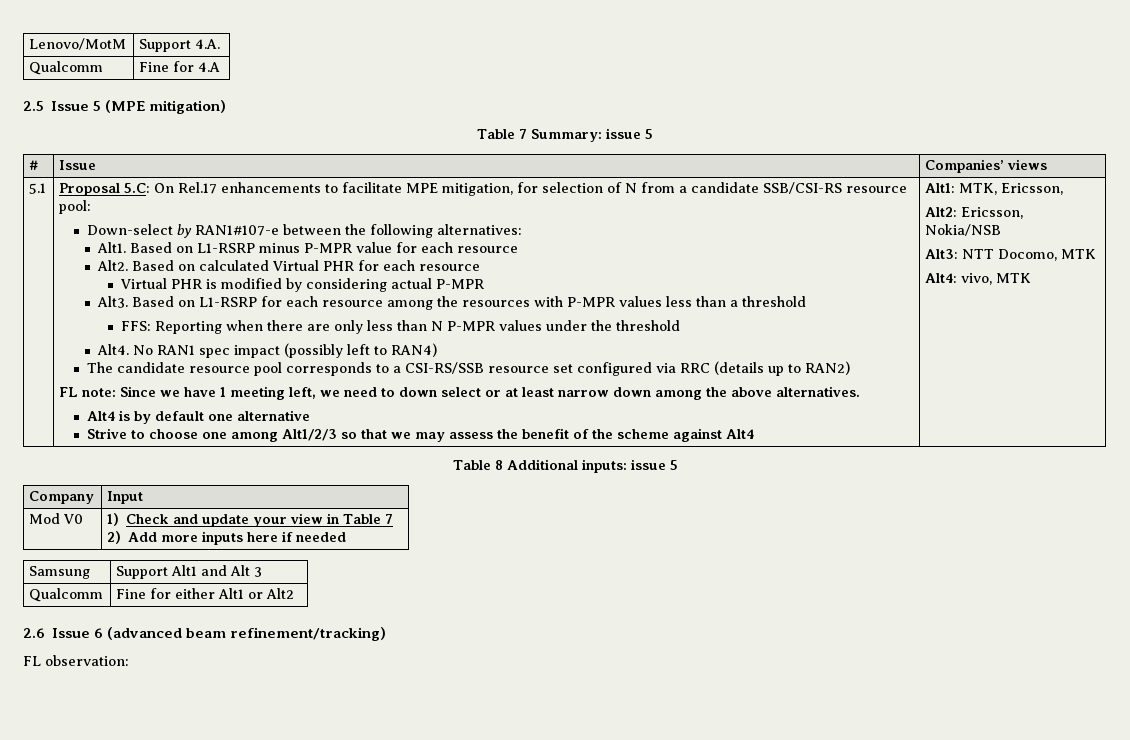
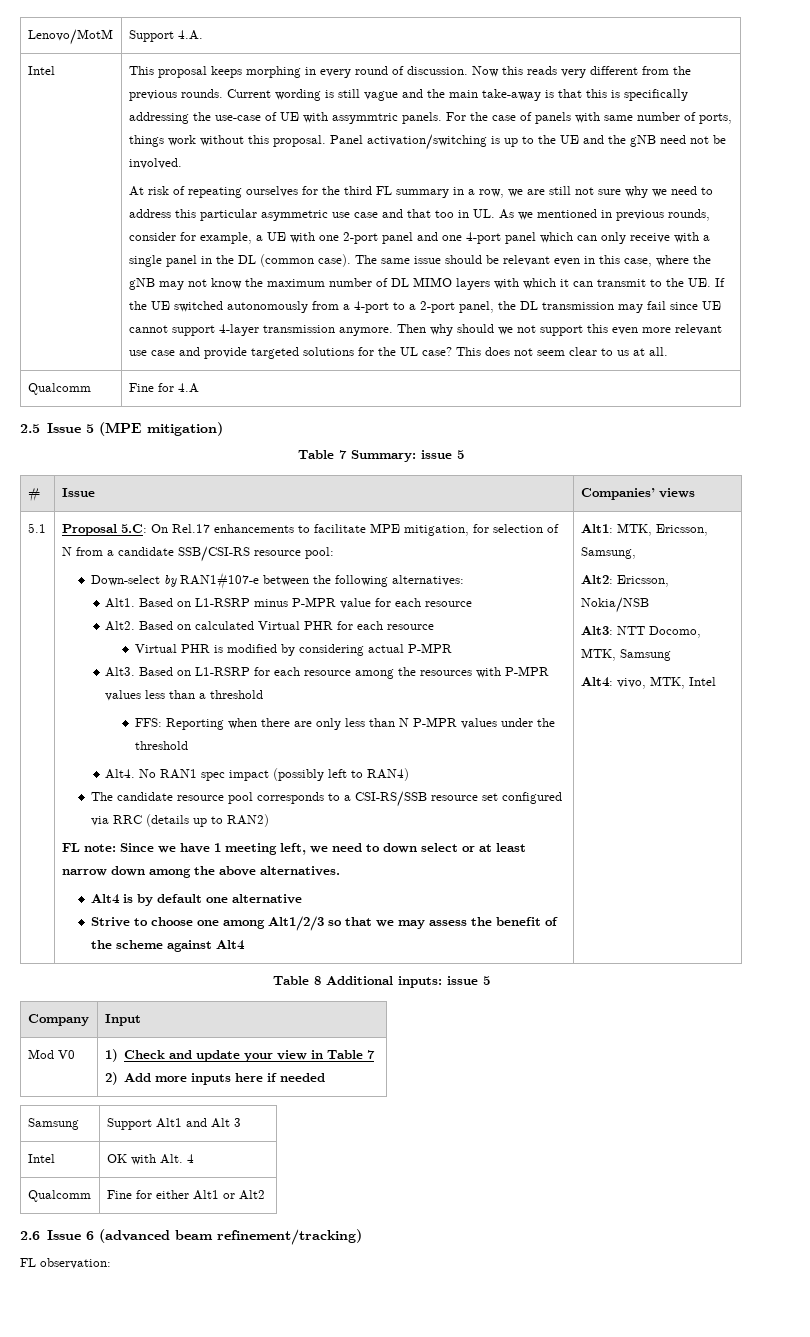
+ Intel | This proposal keeps morphing in every round of discussion. Now this reads very different from the previous rounds. Current wording is still vague and the main take-away is that this is specifically addressing the use-case of UE with assymmtric panels. For the case of panels with same number of ports, things work without this proposal. Panel activation/switching is up to the UE and the gNB need not be involved.
+ At risk of repeating ourselves for the third FL summary in a row, we are still not sure why we need to address this particular asymmetric use case and that too in UL. As we mentioned in previous rounds, consider for example, a UE with one 2-port panel and one 4-port panel which can only receive with a single panel in the DL (common case). The same issue should be relevant even in this case, where the gNB may not know the maximum number of DL MIMO layers with which it can transmit to the UE. If the UE switched autonomously from a 4-port to a 2-port panel, the DL transmission may fail since UE cannot support 4-layer transmission anymore. Then why should we not support this even more relevant use case and provide targeted solutions for the UL case? This does not seem clear to us at all.
- Alt1: MTK, Ericsson,
+ Alt1: MTK, Ericsson, Samsung,
- Alt3: NTT Docomo, MTK
+ Alt3: NTT Docomo, MTK, Samsung
- Alt4: vivo, MTK
+ Alt4: vivo, MTK, Intel
+ Intel | OK with Alt. 4

